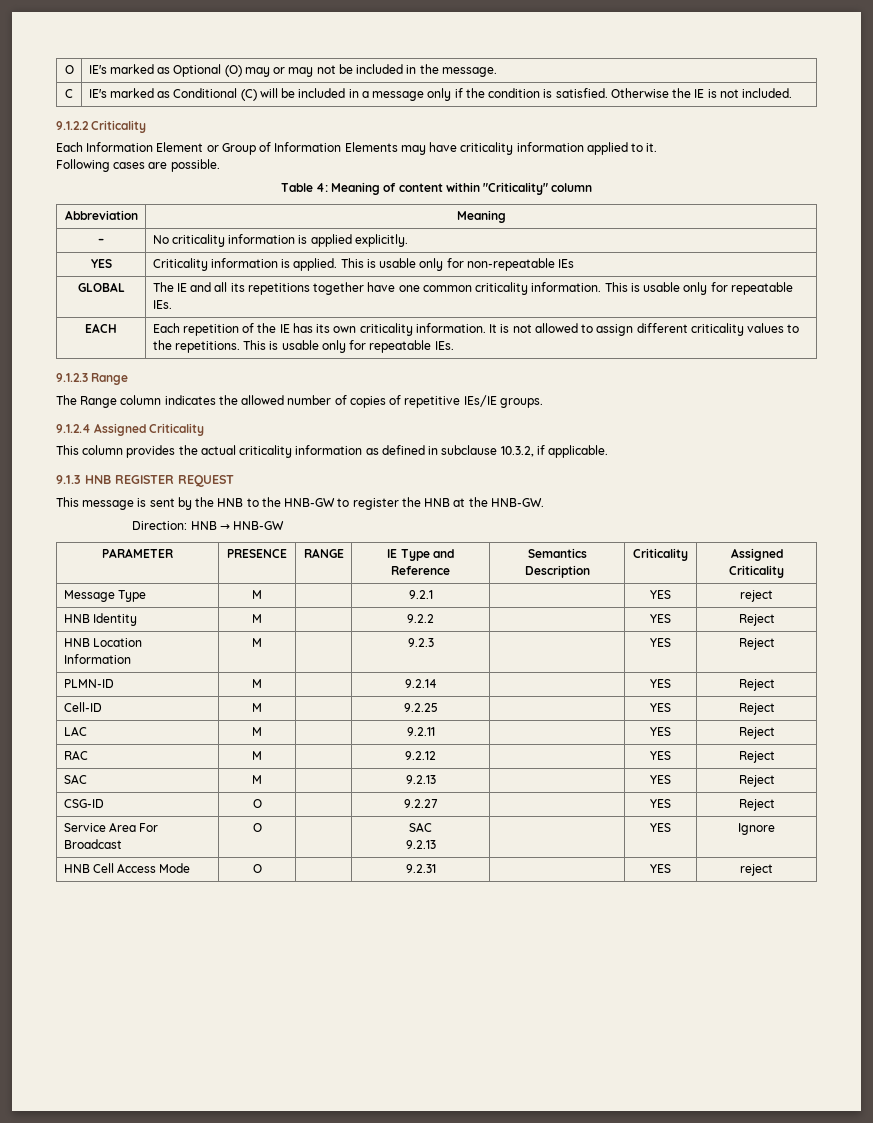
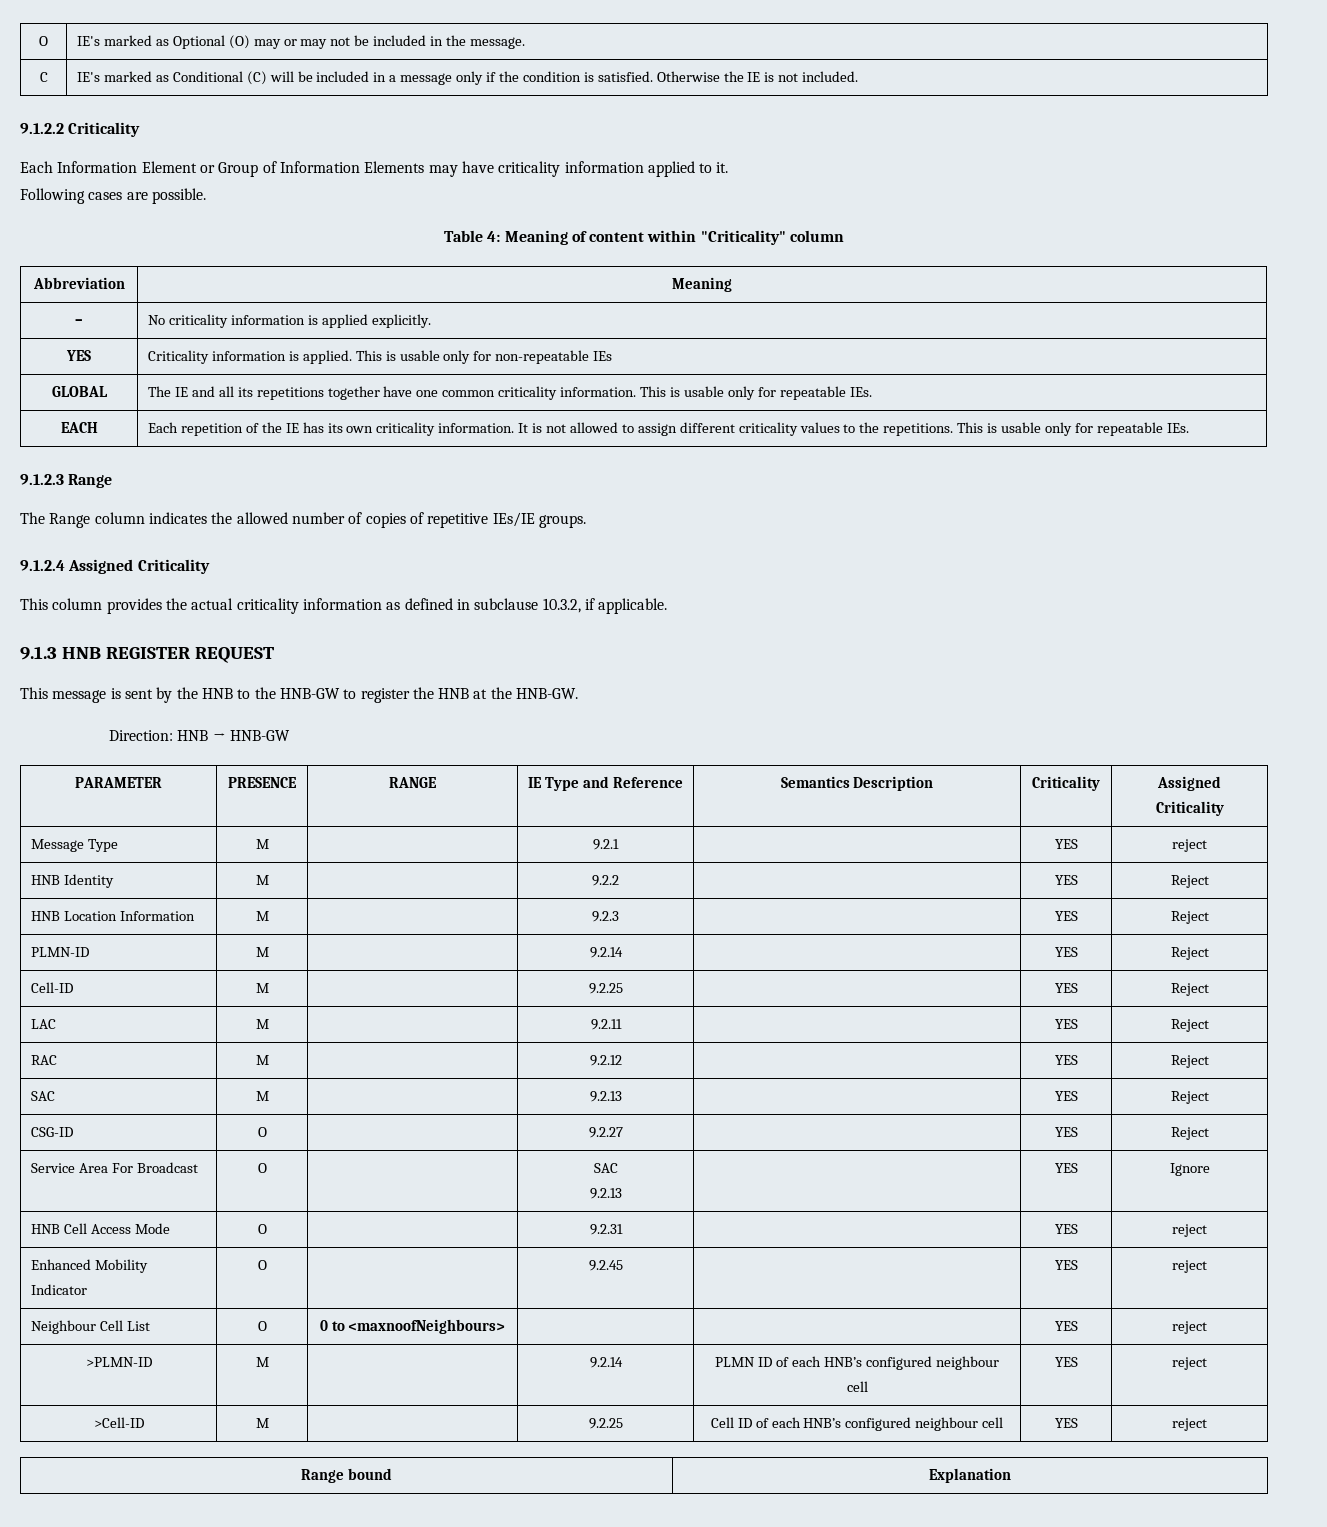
+ Enhanced Mobility Indicator | O | | 9.2.45 | | YES | reject
+ Neighbour Cell List | O | 0 to <maxnoofNeighbours> | | | YES | reject
+ >PLMN-ID | M | | 9.2.14 | PLMN ID of each HNB’s configured neighbour cell | YES | reject
+ >Cell-ID | M | | 9.2.25 | Cell ID of each HNB’s configured neighbour cell | YES | reject
+ Range bound | Explanation

